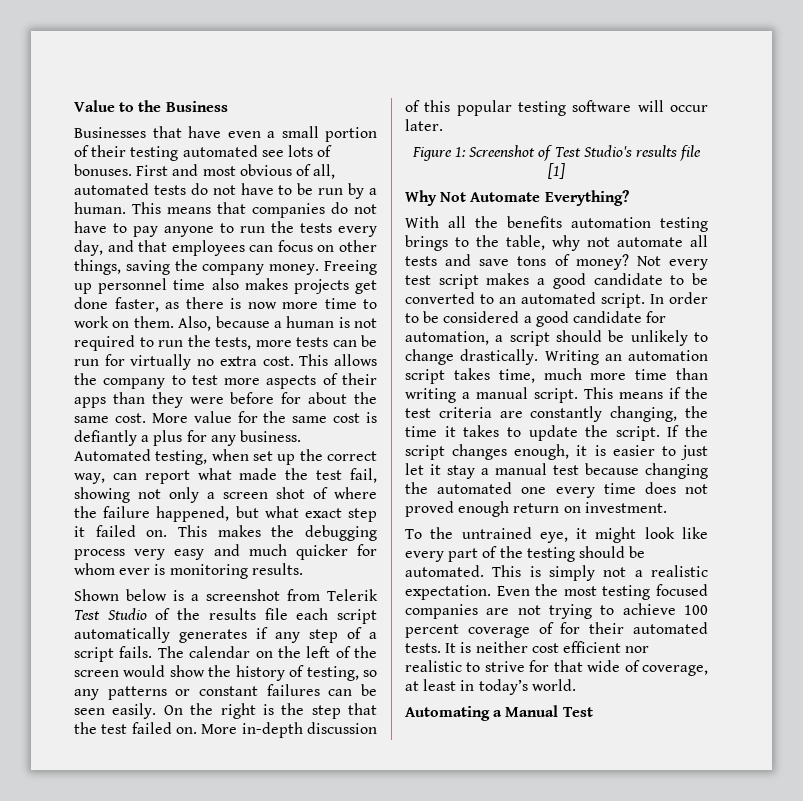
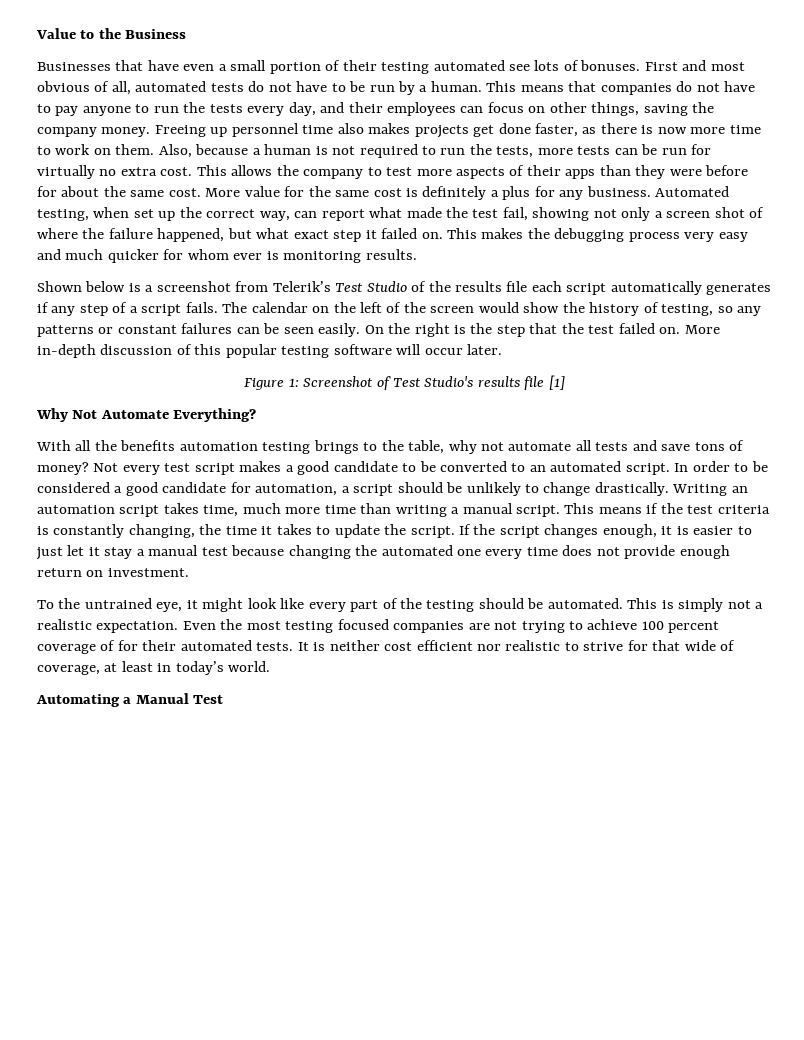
- This means that companies do not have to pay anyone to run the tests every day, and that employees can focus on other things, saving the company money.
+ This means that companies do not have to pay anyone to run the tests every day, and their employees can focus on other things, saving the company money.
- More value for the same cost is defiantly a plus for any business.
+ More value for the same cost is definitely a plus for any business.
- Shown below is a screenshot from Telerik Test Studio of the results file each script automatically generates if any step of a script fails.
+ Shown below is a screenshot from Telerik’s Test Studio of the results file each script automatically generates if any step of a script fails.
- This means if the test criteria are constantly changing, the time it takes to update the script.
+ This means if the test criteria is constantly changing, the time it takes to update the script.
- If the script changes enough, it is easier to just let it stay a manual test because changing the automated one every time does not proved enough return on investment.
+ If the script changes enough, it is easier to just let it stay a manual test because changing the automated one every time does not provide enough return on investment.

